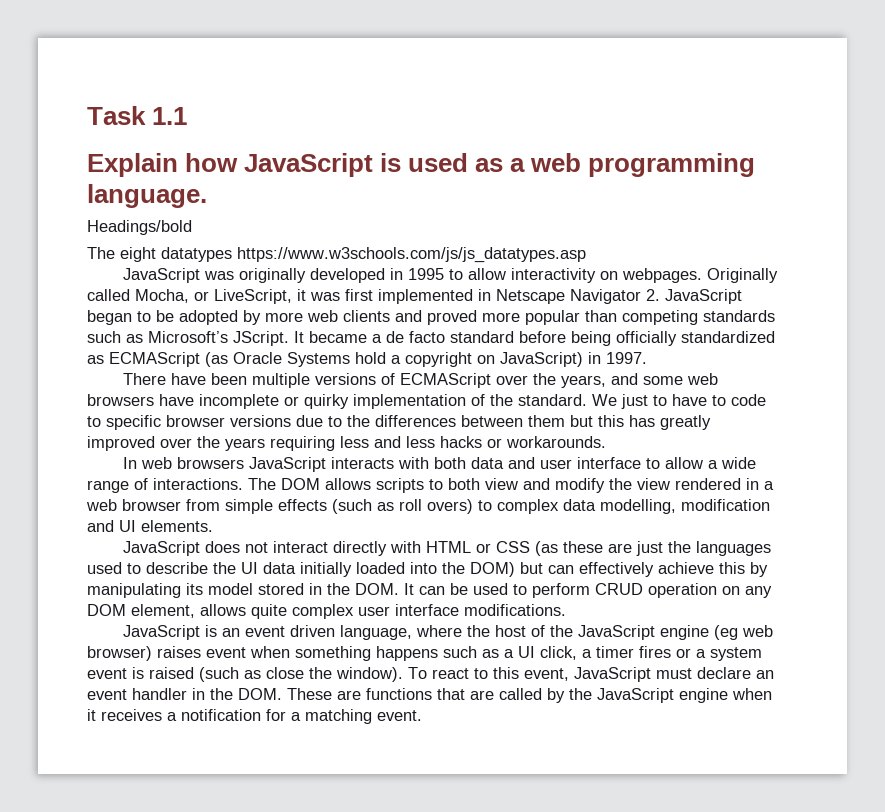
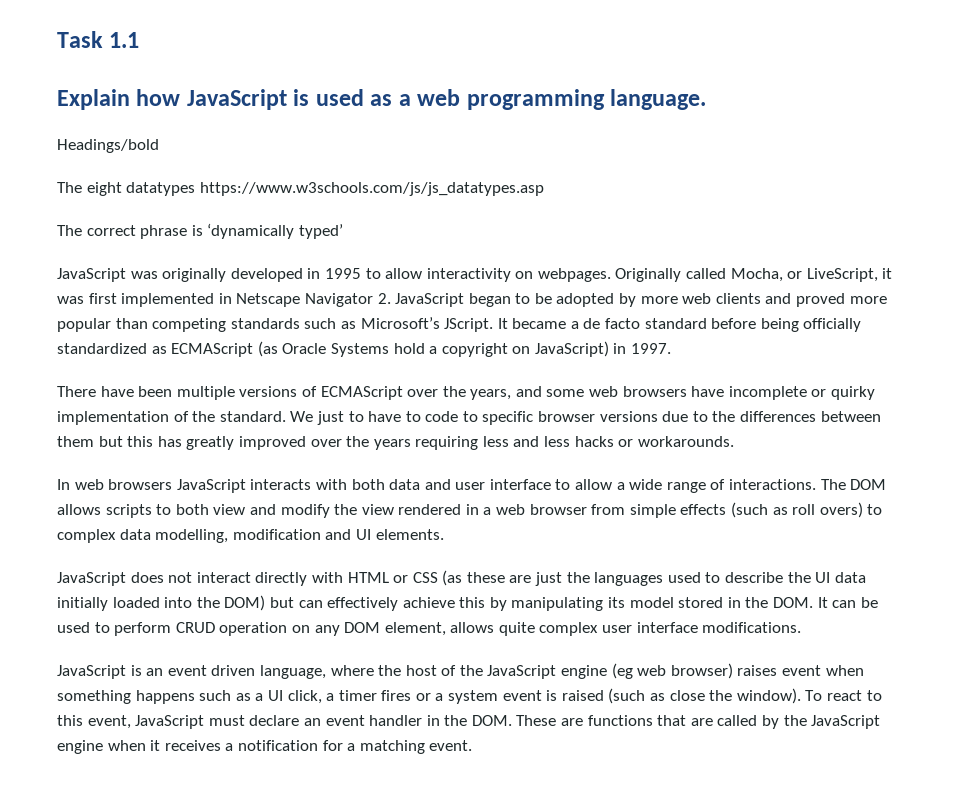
+ The correct phrase is ‘dynamically typed’

